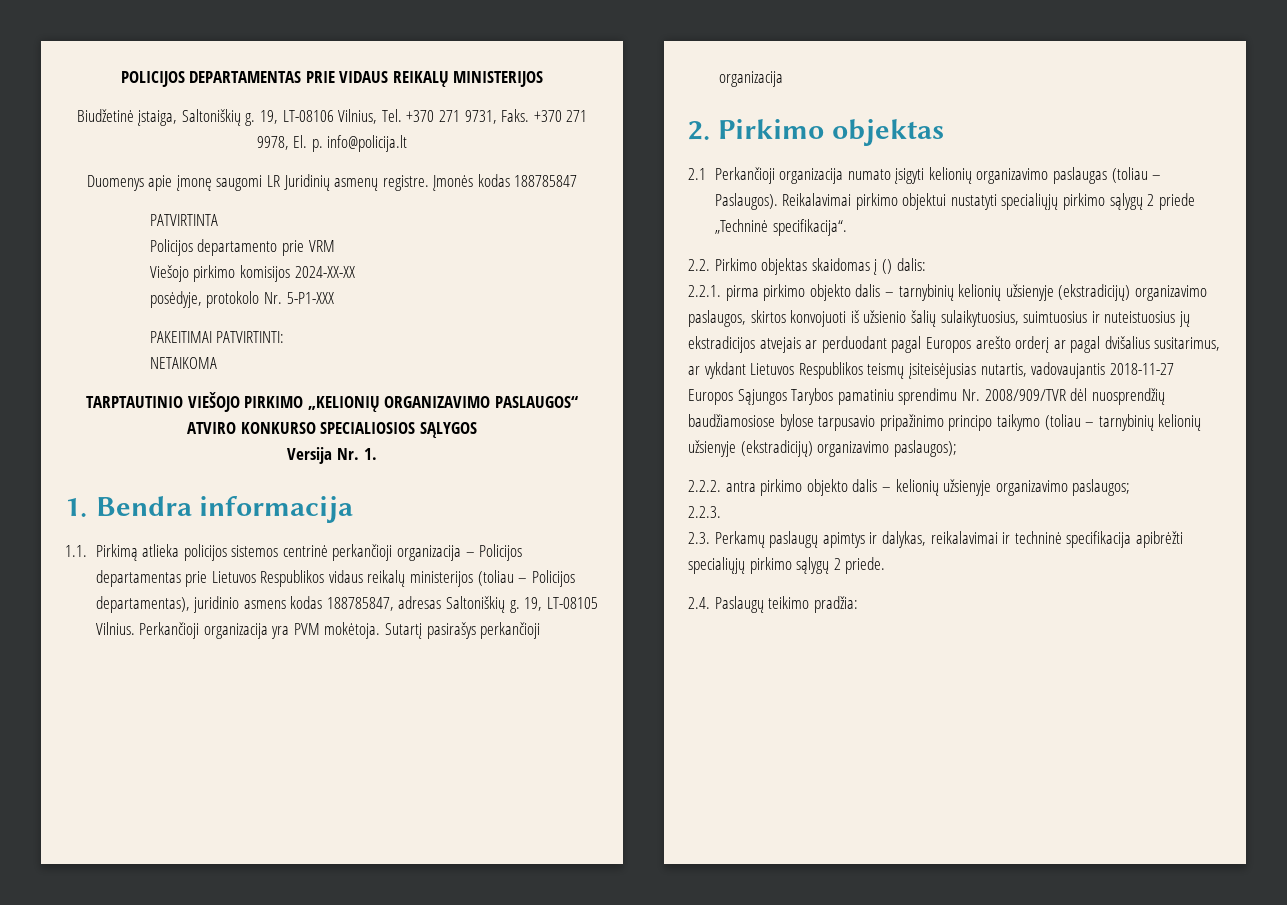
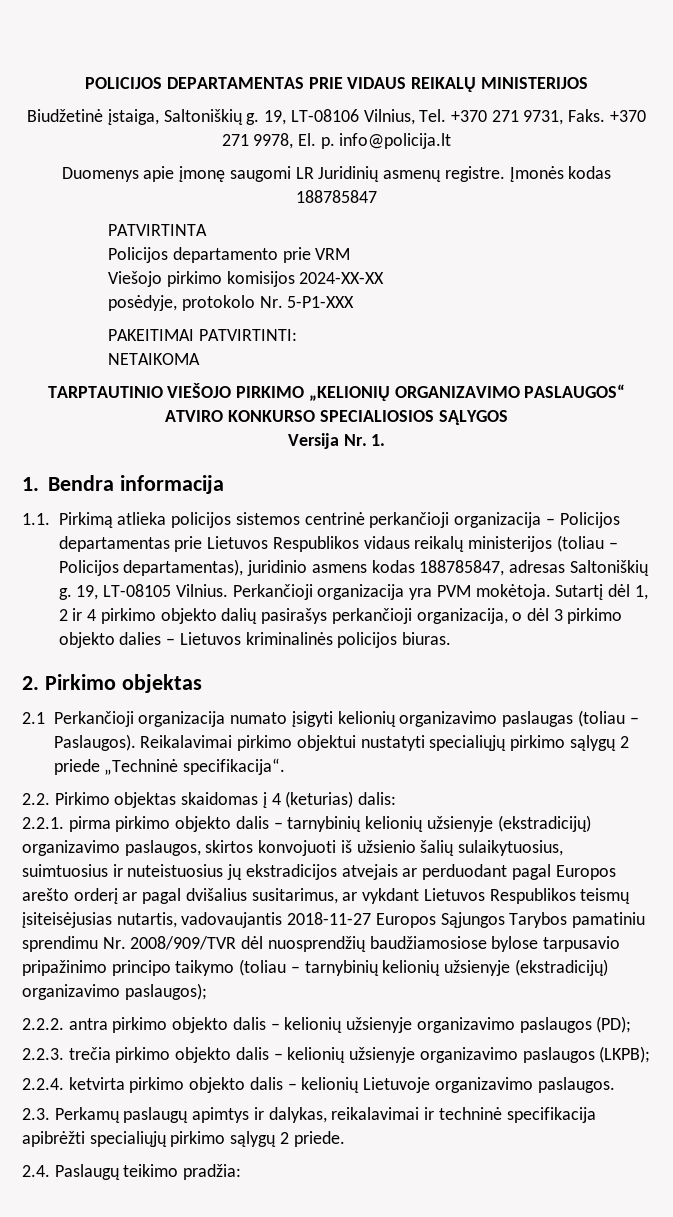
- Sutartį pasirašys perkančioji organizacija
+ Sutartį dėl 1, 2 ir 4 pirkimo objekto dalių pasirašys perkančioji organizacija, o dėl 3 pirkimo objekto dalies – Lietuvos kriminalinės policijos biuras.
- 2.2. Pirkimo objektas skaidomas į () dalis:
+ 2.2. Pirkimo objektas skaidomas į 4 (keturias) dalis:
- 2.2.2. antra pirkimo objekto dalis – kelionių užsienyje organizavimo paslaugos;
+ 2.2.2. antra pirkimo objekto dalis – kelionių užsienyje organizavimo paslaugos (PD);
- 2.2.3.
+ 2.2.3. trečia pirkimo objekto dalis – kelionių užsienyje organizavimo paslaugos (LKPB);
+ 2.2.4. ketvirta pirkimo objekto dalis – kelionių Lietuvoje organizavimo paslaugos.

